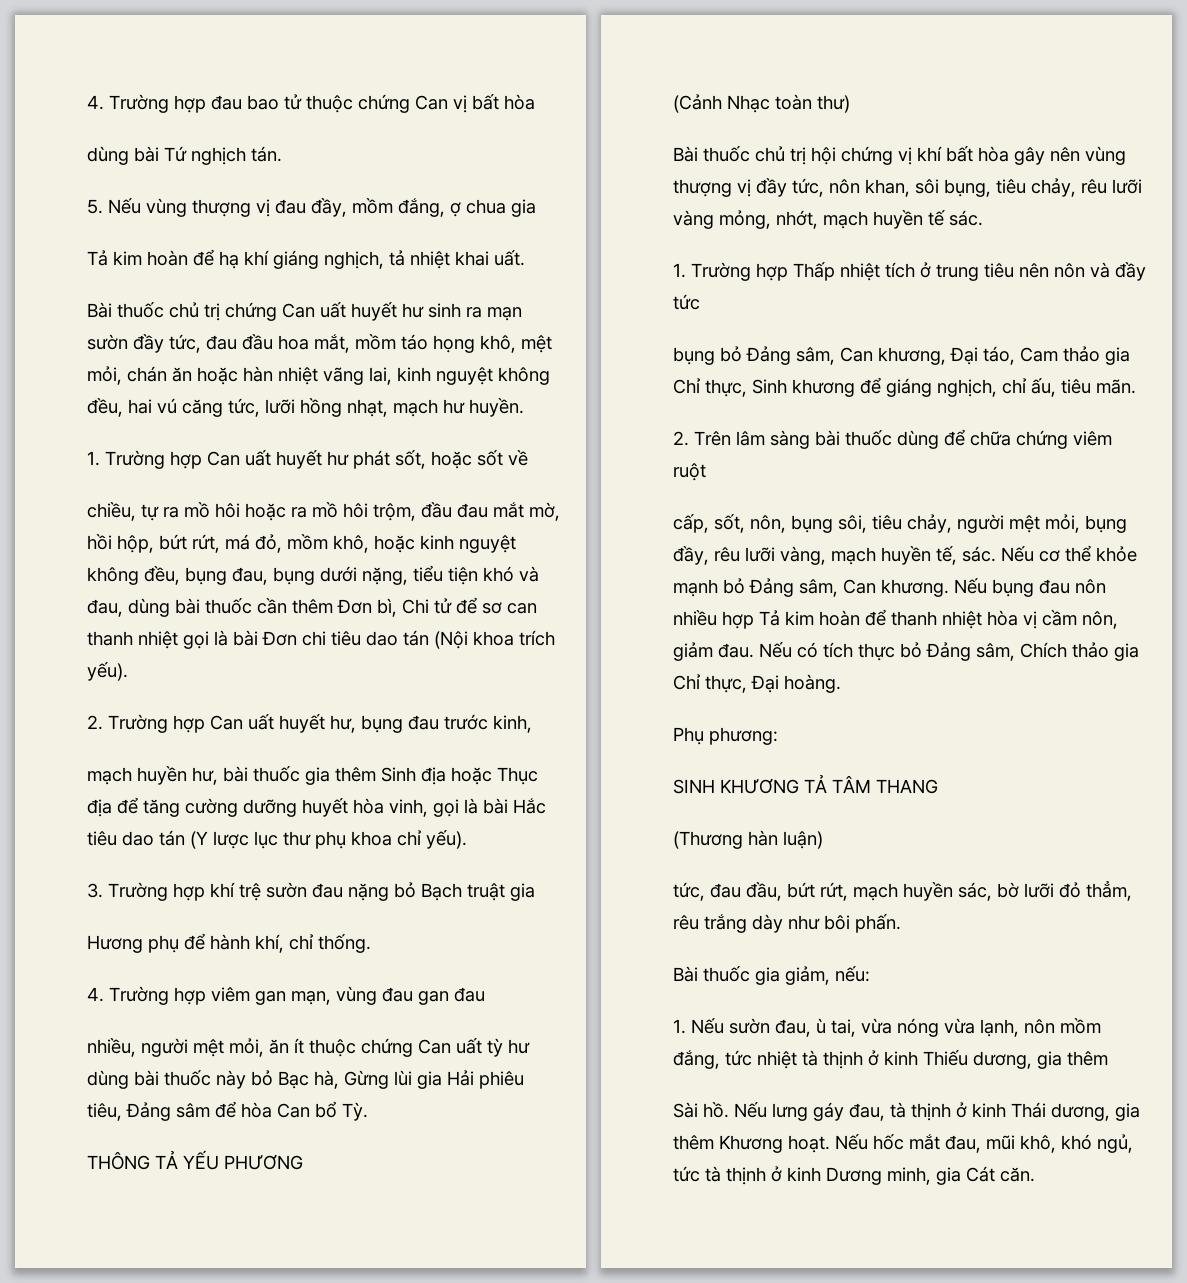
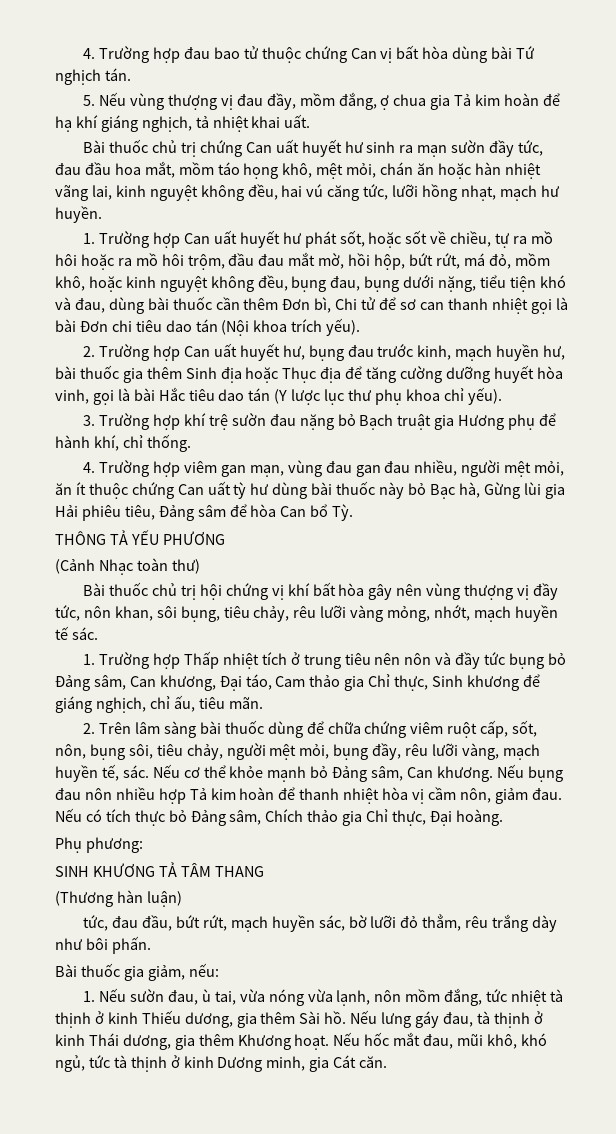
- 4. Trường hợp đau bao tử thuộc chứng Can vị bất hòa
- dùng bài Tứ nghịch tán.
+ 4. Trường hợp đau bao tử thuộc chứng Can vị bất hòa dùng bài Tứ nghịch tán.
- 5. Nếu vùng thượng vị đau đầy, mồm đắng, ợ chua gia
- Tả kim hoàn để hạ khí giáng nghịch, tả nhiệt khai uất.
+ 5. Nếu vùng thượng vị đau đầy, mồm đắng, ợ chua gia Tả kim hoàn để hạ khí giáng nghịch, tả nhiệt khai uất.
- 1. Trường hợp Can uất huyết hư phát sốt, hoặc sốt về
- chiều, tự ra mồ hôi hoặc ra mồ hôi trộm, đầu đau mắt mờ, hồi hộp, bứt rứt, má đỏ, mồm khô, hoặc kinh nguyệt không đều, bụng đau, bụng dưới nặng, tiểu tiện khó và đau, dùng bài thuốc cần thêm Đơn bì, Chi tử để sơ can thanh nhiệt gọi là bài Đơn chi tiêu dao tán (Nội khoa trích yếu).
+ 1. Trường hợp Can uất huyết hư phát sốt, hoặc sốt về chiều, tự ra mồ hôi hoặc ra mồ hôi trộm, đầu đau mắt mờ, hồi hộp, bứt rứt, má đỏ, mồm khô, hoặc kinh nguyệt không đều, bụng đau, bụng dưới nặng, tiểu tiện khó và đau, dùng bài thuốc cần thêm Đơn bì, Chi tử để sơ can thanh nhiệt gọi là bài Đơn chi tiêu dao tán (Nội khoa trích yếu).
- 2. Trường hợp Can uất huyết hư, bụng đau trước kinh,
- mạch huyền hư, bài thuốc gia thêm Sinh địa hoặc Thục địa để tăng cường dưỡng huyết hòa vinh, gọi là bài Hắc tiêu dao tán (Y lược lục thư phụ khoa chỉ yếu).
+ 2. Trường hợp Can uất huyết hư, bụng đau trước kinh, mạch huyền hư, bài thuốc gia thêm Sinh địa hoặc Thục địa để tăng cường dưỡng huyết hòa vinh, gọi là bài Hắc tiêu dao tán (Y lược lục thư phụ khoa chỉ yếu).
- 3. Trường hợp khí trệ sườn đau nặng bỏ Bạch truật gia
- Hương phụ để hành khí, chỉ thống.
+ 3. Trường hợp khí trệ sườn đau nặng bỏ Bạch truật gia Hương phụ để hành khí, chỉ thống.
- 4. Trường hợp viêm gan mạn, vùng đau gan đau
- nhiều, người mệt mỏi, ăn ít thuộc chứng Can uất tỳ hư dùng bài thuốc này bỏ Bạc hà, Gừng lùi gia Hải phiêu tiêu, Đảng sâm để hòa Can bổ Tỳ.
+ 4. Trường hợp viêm gan mạn, vùng đau gan đau nhiều, người mệt mỏi, ăn ít thuộc chứng Can uất tỳ hư dùng bài thuốc này bỏ Bạc hà, Gừng lùi gia Hải phiêu tiêu, Đảng sâm để hòa Can bổ Tỳ.
- 1. Trường hợp Thấp nhiệt tích ở trung tiêu nên nôn và đầy tức
- bụng bỏ Đảng sâm, Can khương, Đại táo, Cam thảo gia Chỉ thực, Sinh khương để giáng nghịch, chỉ ấu, tiêu mãn.
+ 1. Trường hợp Thấp nhiệt tích ở trung tiêu nên nôn và đầy tức bụng bỏ Đảng sâm, Can khương, Đại táo, Cam thảo gia Chỉ thực, Sinh khương để giáng nghịch, chỉ ấu, tiêu mãn.
- 2. Trên lâm sàng bài thuốc dùng để chữa chứng viêm ruột
- cấp, sốt, nôn, bụng sôi, tiêu chảy, người mệt mỏi, bụng đầy, rêu lưỡi vàng, mạch huyền tế, sác.
+ 2. Trên lâm sàng bài thuốc dùng để chữa chứng viêm ruột cấp, sốt, nôn, bụng sôi, tiêu chảy, người mệt mỏi, bụng đầy, rêu lưỡi vàng, mạch huyền tế, sác.
- 1. Nếu sườn đau, ù tai, vừa nóng vừa lạnh, nôn mồm đắng, tức nhiệt tà thịnh ở kinh Thiếu dương, gia thêm
- Sài hồ.
+ 1. Nếu sườn đau, ù tai, vừa nóng vừa lạnh, nôn mồm đắng, tức nhiệt tà thịnh ở kinh Thiếu dương, gia thêm Sài hồ.

